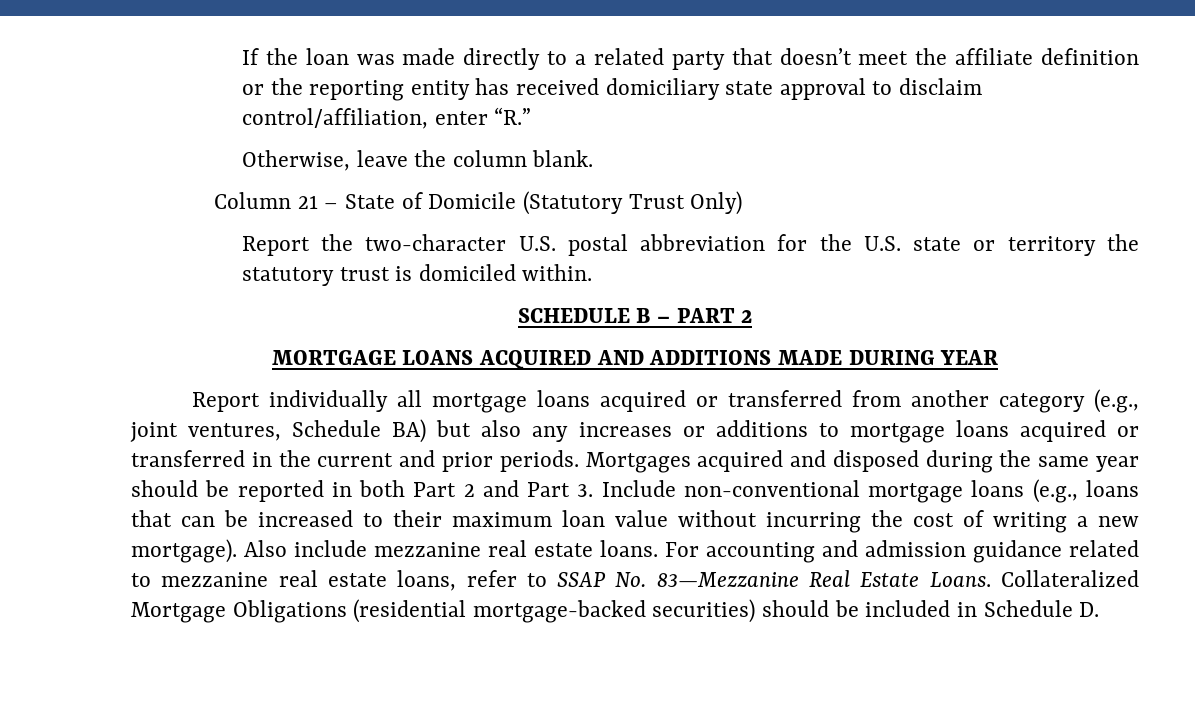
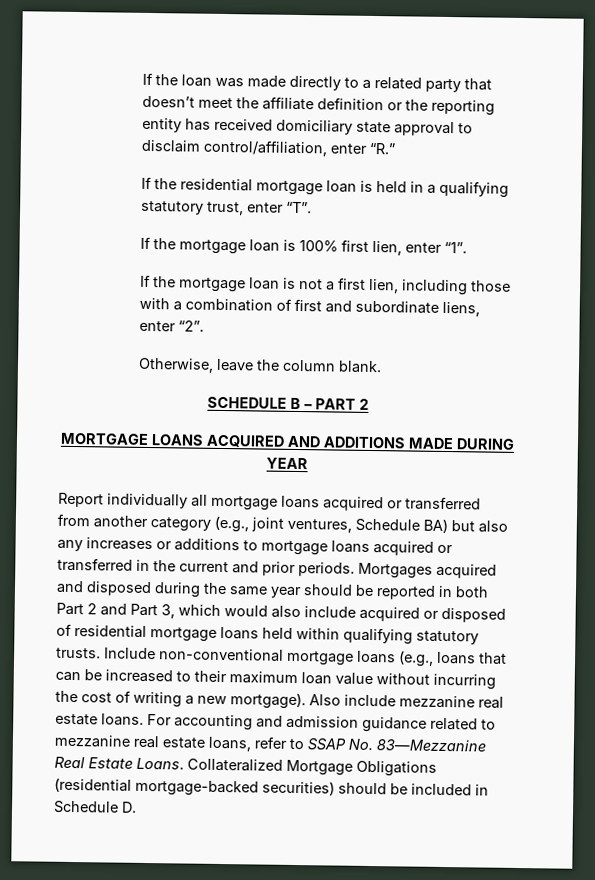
+ If the residential mortgage loan is held in a qualifying statutory trust, enter “T”.
+ If the mortgage loan is 100% first lien, enter “1”.
+ If the mortgage loan is not a first lien, including those with a combination of first and subordinate liens, enter “2”.
- Column 21 – State of Domicile (Statutory Trust Only)
- Report the two-character U.S. postal abbreviation for the U.S. state or territory the statutory trust is domiciled within.
- Mortgages acquired and disposed during the same year should be reported in both Part 2 and Part 3. Include non-conventional mortgage loans (e.g., loans that can be increased to their maximum loan value without incurring the cost of writing a new mortgage).
+ Mortgages acquired and disposed during the same year should be reported in both Part 2 and Part 3, which would also include acquired or disposed of residential mortgage loans held within qualifying statutory trusts. Include non-conventional mortgage loans (e.g., loans that can be increased to their maximum loan value without incurring the cost of writing a new mortgage).

